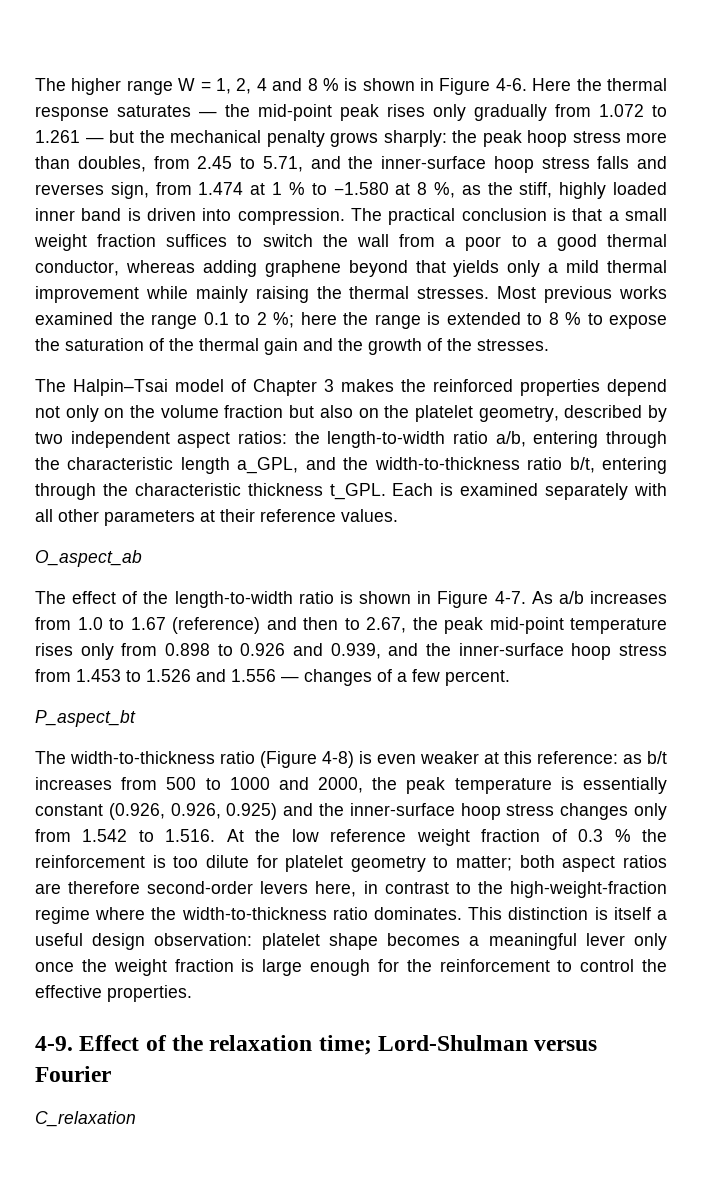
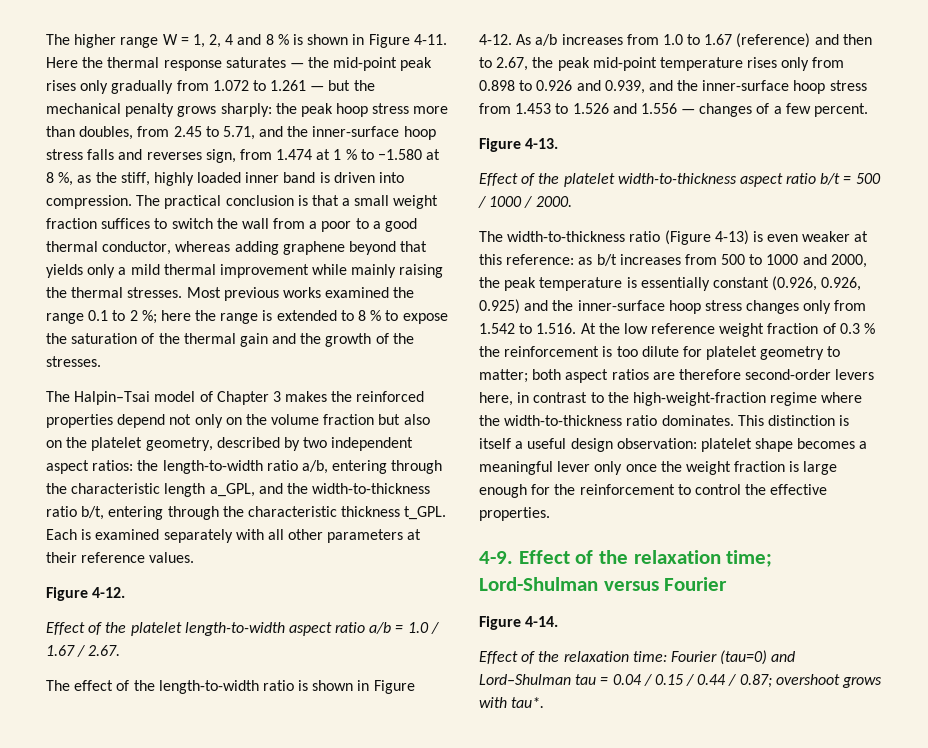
- The higher range W = 1, 2, 4 and 8 % is shown in Figure 4-6.
+ The higher range W = 1, 2, 4 and 8 % is shown in Figure 4-11.
  Each is examined separately with all other parameters at their reference values.
- O_aspect_ab
+ Figure 4-12.
+ Effect of the platelet length-to-width aspect ratio a/b = 1.0 / 1.67 / 2.67.
- The effect of the length-to-width ratio is shown in Figure 4-7.
+ The effect of the length-to-width ratio is shown in Figure 4-12.
- P_aspect_bt
+ Figure 4-13.
+ Effect of the platelet width-to-thickness aspect ratio b/t = 500 / 1000 / 2000.
- The width-to-thickness ratio (Figure 4-8) is even weaker at this reference:
+ The width-to-thickness ratio (Figure 4-13) is even weaker at this reference:
- C_relaxation
+ Figure 4-14.
+ Effect of the relaxation time: Fourier (tau=0) and Lord–Shulman tau = 0.04 / 0.15 / 0.44 / 0.87; overshoot grows with tau*.

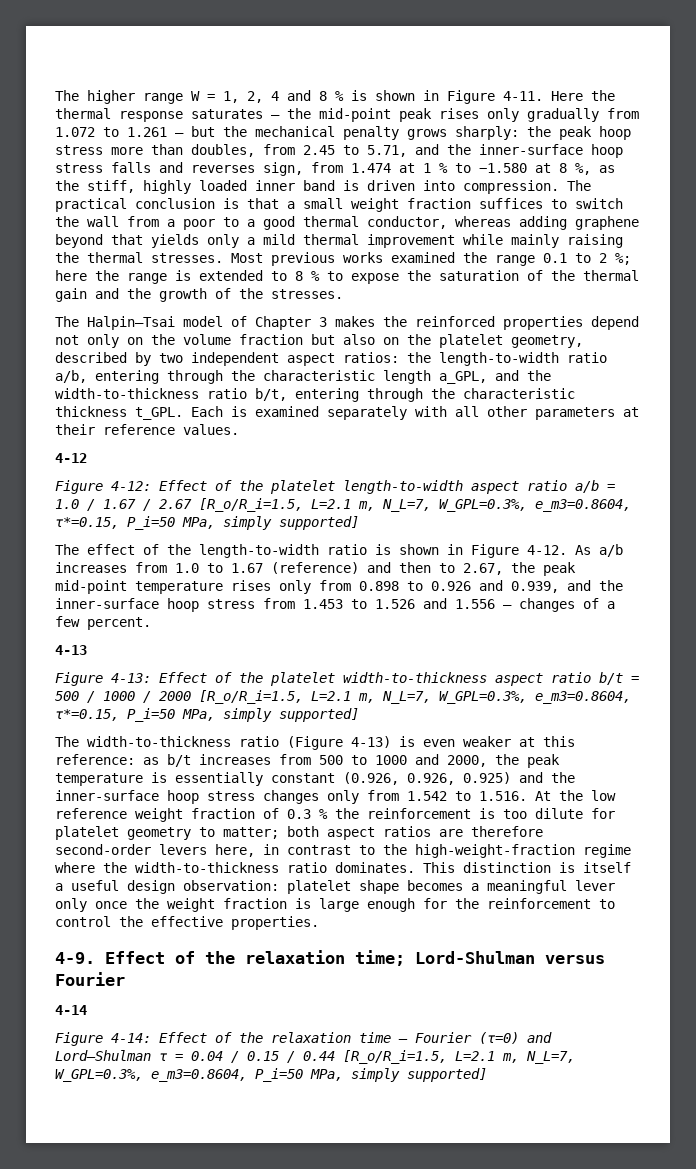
  Each is examined separately with all other parameters at their reference values.
- Figure 4-12.
- Effect of the platelet length-to-width aspect ratio a/b = 1.0 / 1.67 / 2.67.
+ 4-12
+ Figure 4-12: Effect of the platelet length-to-width aspect ratio a/b = 1.0 / 1.67 / 2.67 [R_o/R_i=1.5, L=2.1 m, N_L=7, W_GPL=0.3%, e_m3=0.8604, τ*=0.15, P_i=50 MPa, simply supported]
- Figure 4-13.
- Effect of the platelet width-to-thickness aspect ratio b/t = 500 / 1000 / 2000.
+ 4-13
+ Figure 4-13: Effect of the platelet width-to-thickness aspect ratio b/t = 500 / 1000 / 2000 [R_o/R_i=1.5, L=2.1 m, N_L=7, W_GPL=0.3%, e_m3=0.8604, τ*=0.15, P_i=50 MPa, simply supported]
- Figure 4-14.
- Effect of the relaxation time: Fourier (tau=0) and Lord–Shulman tau = 0.04 / 0.15 / 0.44 / 0.87; overshoot grows with tau*.
+ 4-14
+ Figure 4-14: Effect of the relaxation time — Fourier (τ=0) and Lord–Shulman τ = 0.04 / 0.15 / 0.44 [R_o/R_i=1.5, L=2.1 m, N_L=7, W_GPL=0.3%, e_m3=0.8604, P_i=50 MPa, simply supported]

